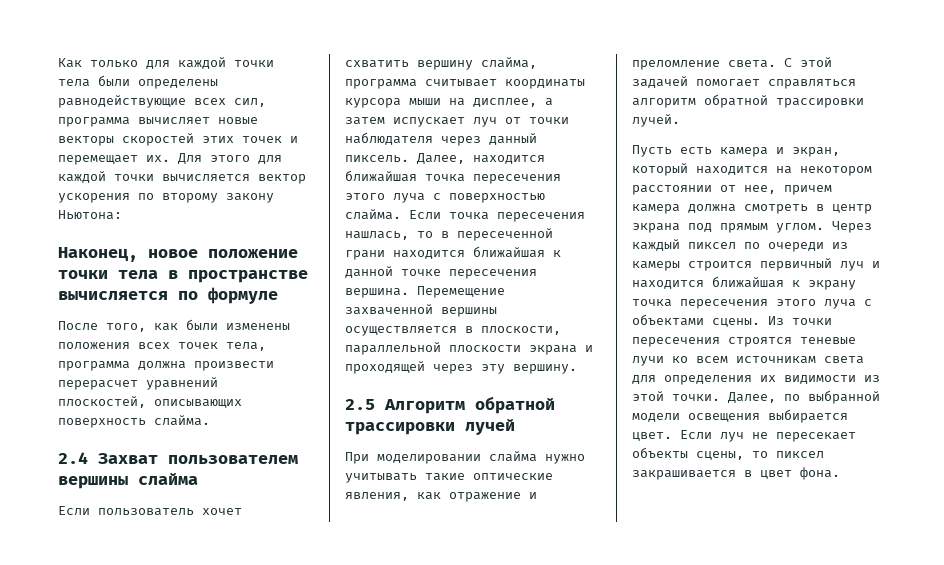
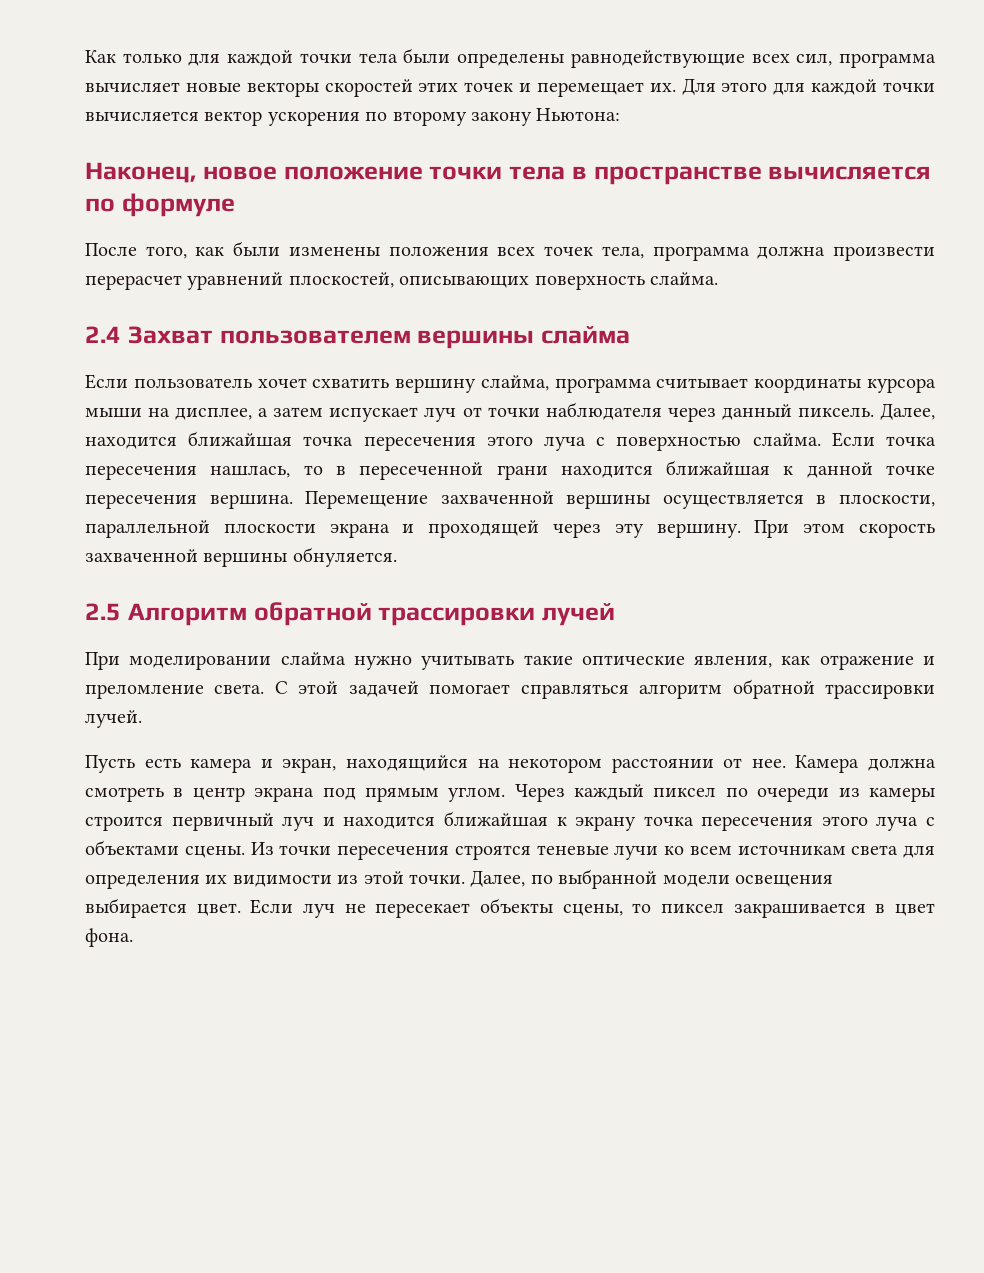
+ При этом скорость захваченной вершины обнуляется.
- Пусть есть камера и экран, который находится на некотором расстоянии от нее, причем камера должна смотреть в центр экрана под прямым углом.
+ Пусть есть камера и экран, находящийся на некотором расстоянии от нее. Камера должна смотреть в центр экрана под прямым углом.

